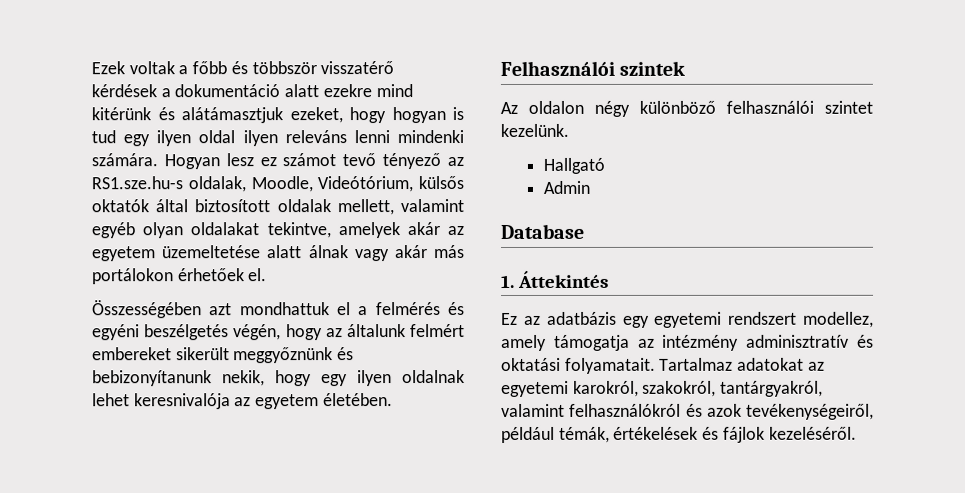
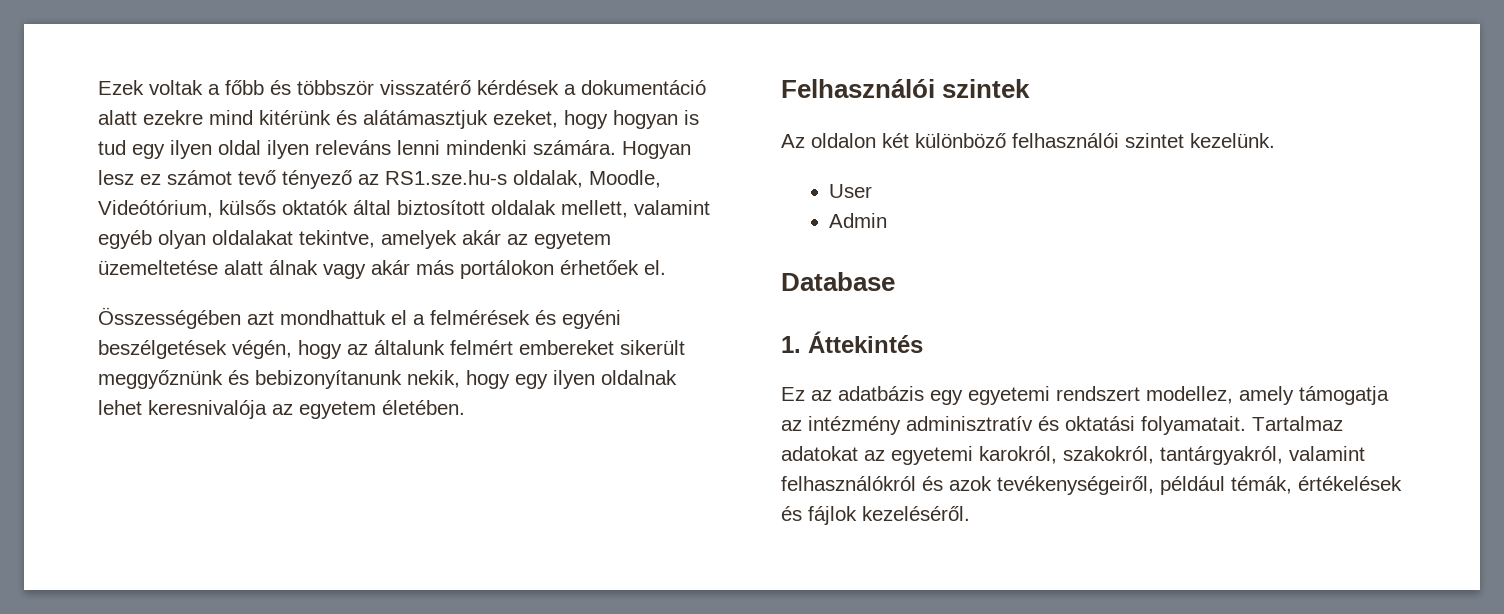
- Összességében azt mondhattuk el a felmérés és egyéni beszélgetés végén, hogy az általunk felmért embereket sikerült meggyőznünk és bebizonyítanunk nekik, hogy egy ilyen oldalnak lehet keresnivalója az egyetem életében.
+ Összességében azt mondhattuk el a felmérések és egyéni beszélgetések végén, hogy az általunk felmért embereket sikerült meggyőznünk és bebizonyítanunk nekik, hogy egy ilyen oldalnak lehet keresnivalója az egyetem életében.
- Az oldalon négy különböző felhasználói szintet kezelünk.
+ Az oldalon két különböző felhasználói szintet kezelünk.
- Hallgató
+ User

